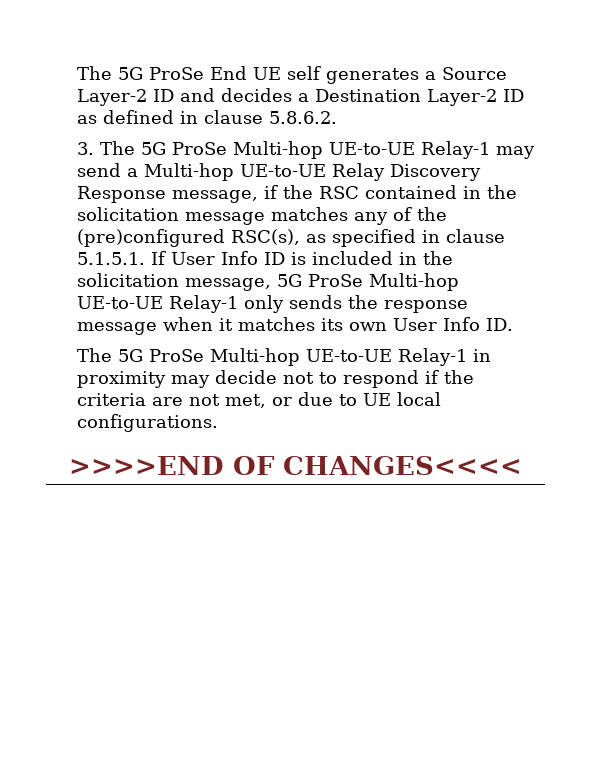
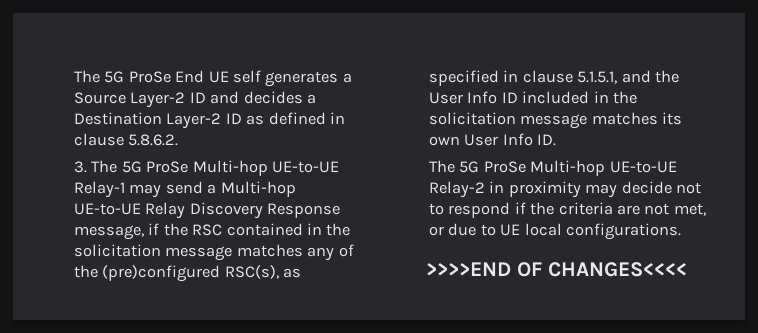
- 3. The 5G ProSe Multi-hop UE-to-UE Relay-1 may send a Multi-hop UE-to-UE Relay Discovery Response message, if the RSC contained in the solicitation message matches any of the (pre)configured RSC(s), as specified in clause 5.1.5.1. If User Info ID is included in the solicitation message, 5G ProSe Multi-hop UE-to-UE Relay-1 only sends the response message when it matches its own User Info ID.
+ 3. The 5G ProSe Multi-hop UE-to-UE Relay-1 may send a Multi-hop UE-to-UE Relay Discovery Response message, if the RSC contained in the solicitation message matches any of the (pre)configured RSC(s), as specified in clause 5.1.5.1, and the User Info ID included in the solicitation message matches its own User Info ID.
- The 5G ProSe Multi-hop UE-to-UE Relay-1 in proximity may decide not to respond if the criteria are not met, or due to UE local configurations.
+ The 5G ProSe Multi-hop UE-to-UE Relay-2 in proximity may decide not to respond if the criteria are not met, or due to UE local configurations.

